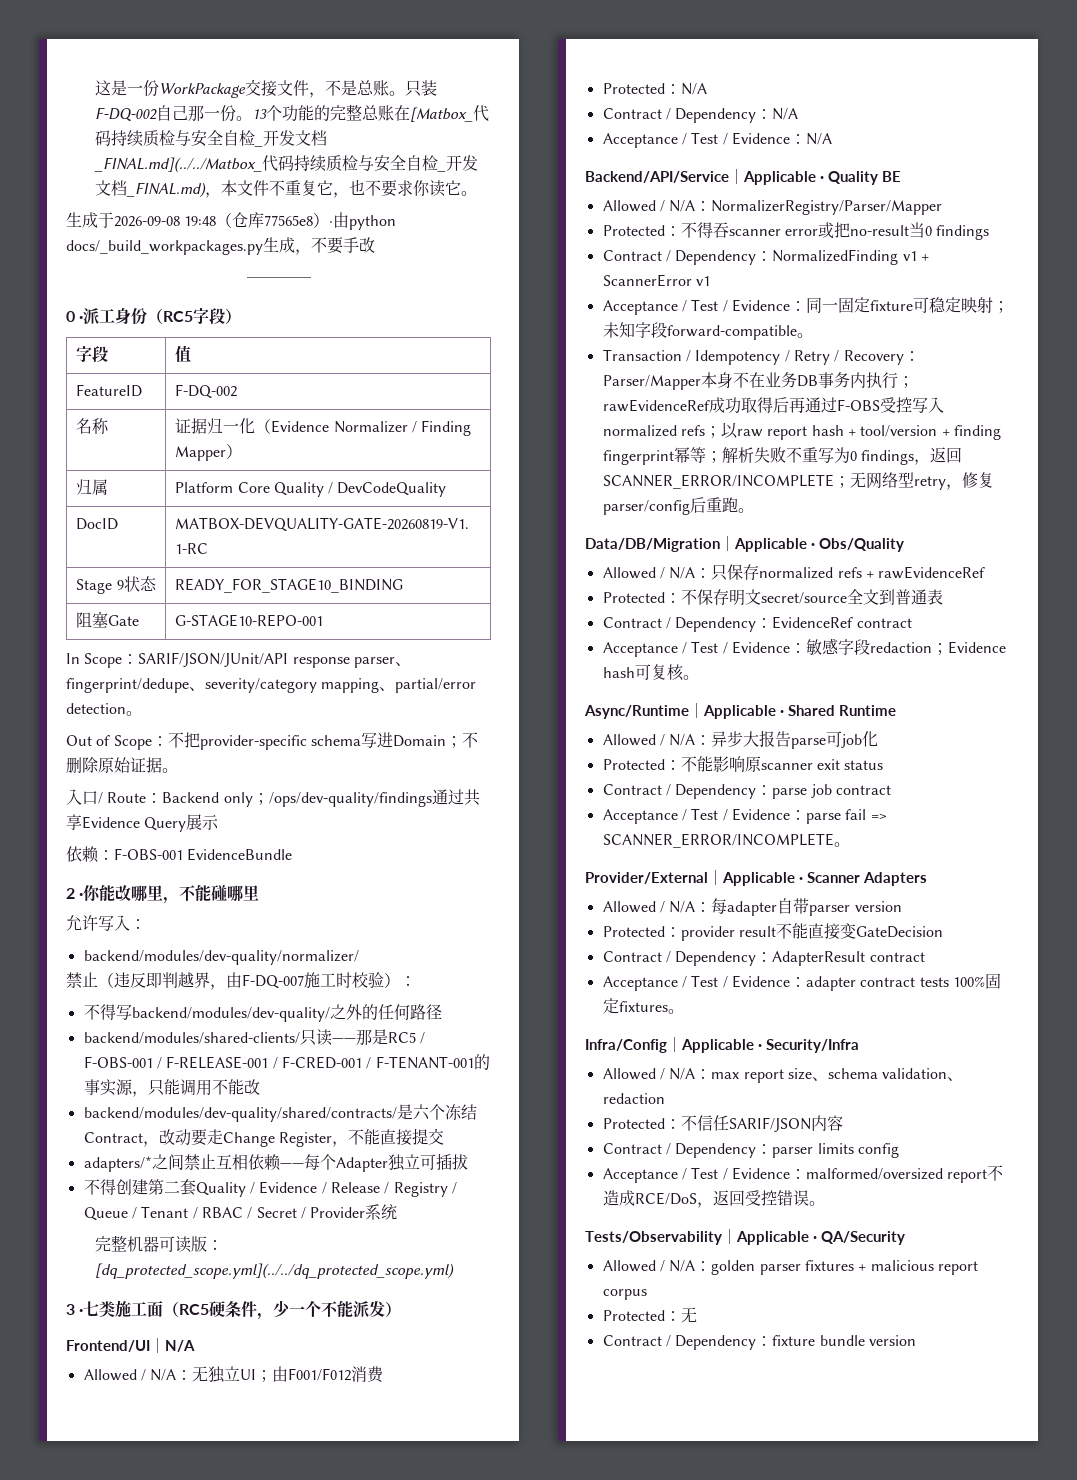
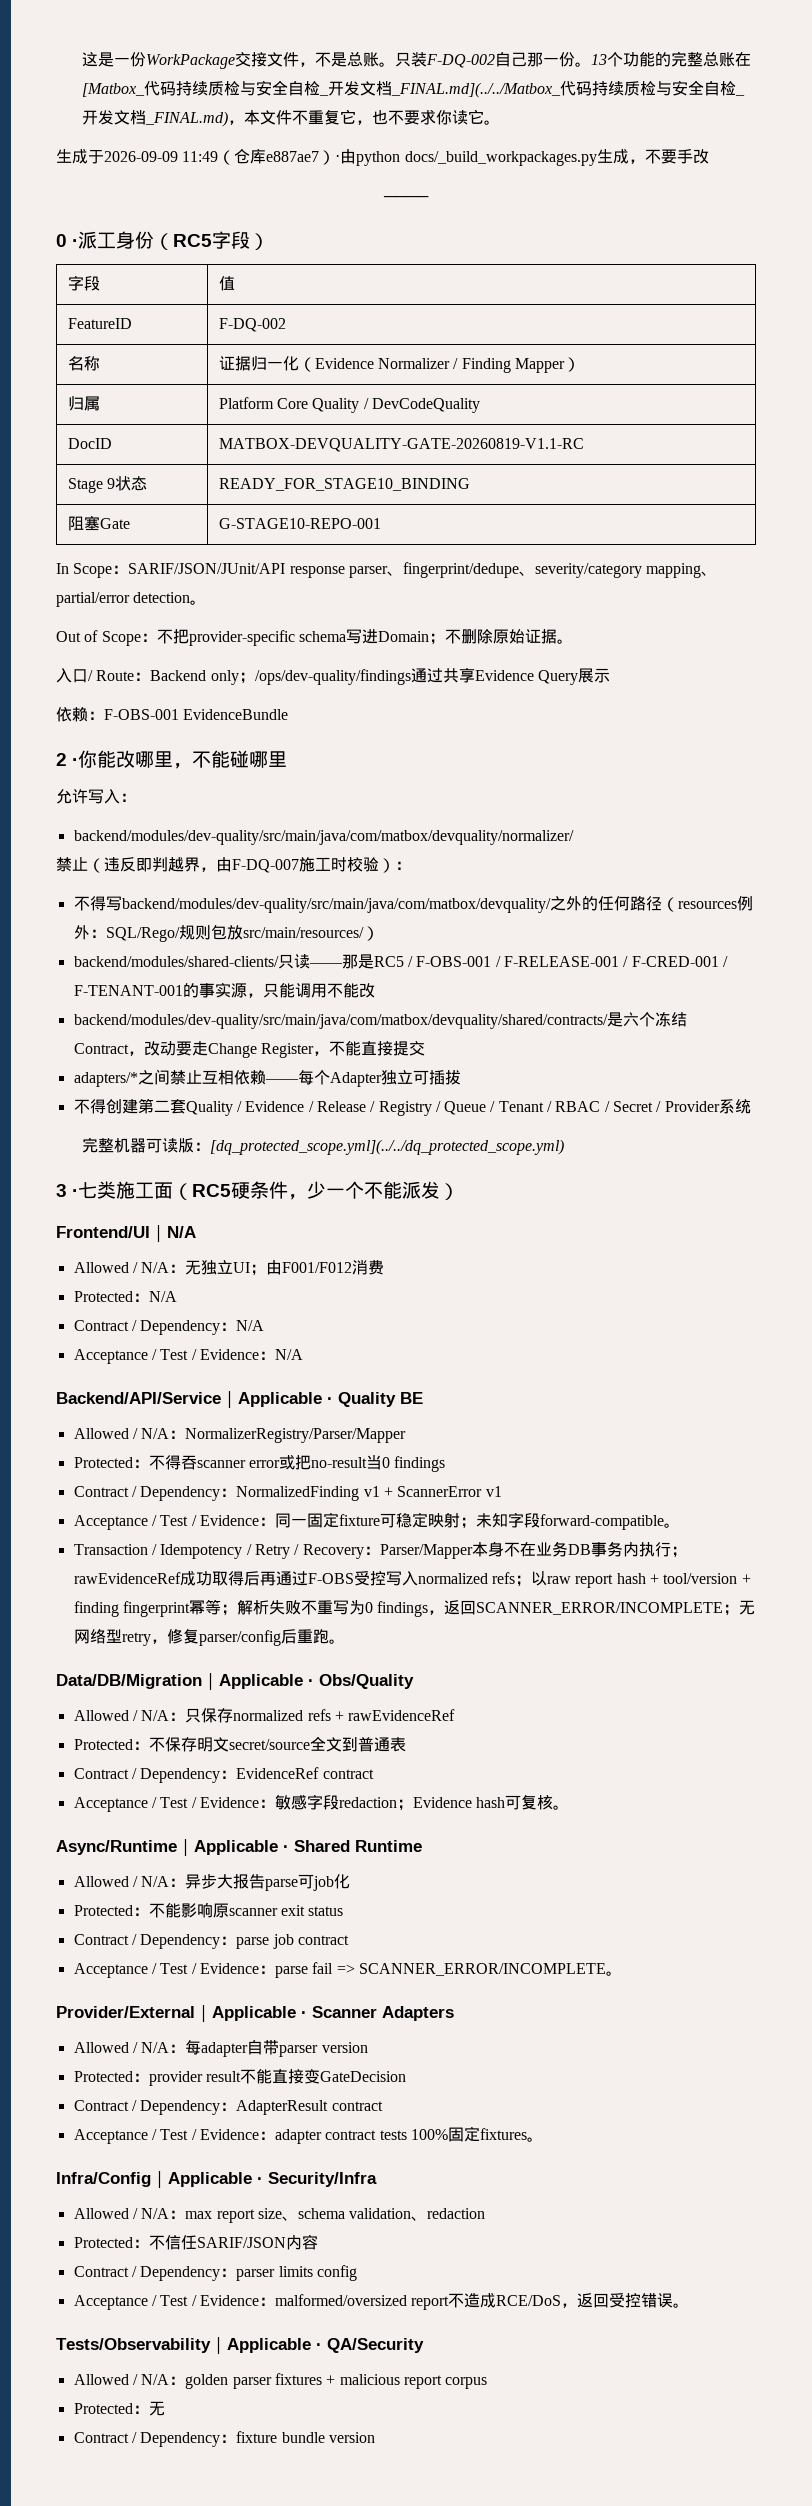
- 生成于2026-09-08 19:48（仓库77565e8）·由python docs/_build_workpackages.py生成，不要手改
+ 生成于2026-09-09 11:49（仓库e887ae7）·由python docs/_build_workpackages.py生成，不要手改
- backend/modules/dev-quality/normalizer/
+ backend/modules/dev-quality/src/main/java/com/matbox/devquality/normalizer/
- 不得写backend/modules/dev-quality/之外的任何路径
+ 不得写backend/modules/dev-quality/src/main/java/com/matbox/devquality/之外的任何路径（resources例外：SQL/Rego/规则包放src/main/resources/）
- backend/modules/dev-quality/shared/contracts/是六个冻结Contract，改动要走Change Register，不能直接提交
+ backend/modules/dev-quality/src/main/java/com/matbox/devquality/shared/contracts/是六个冻结Contract，改动要走Change Register，不能直接提交

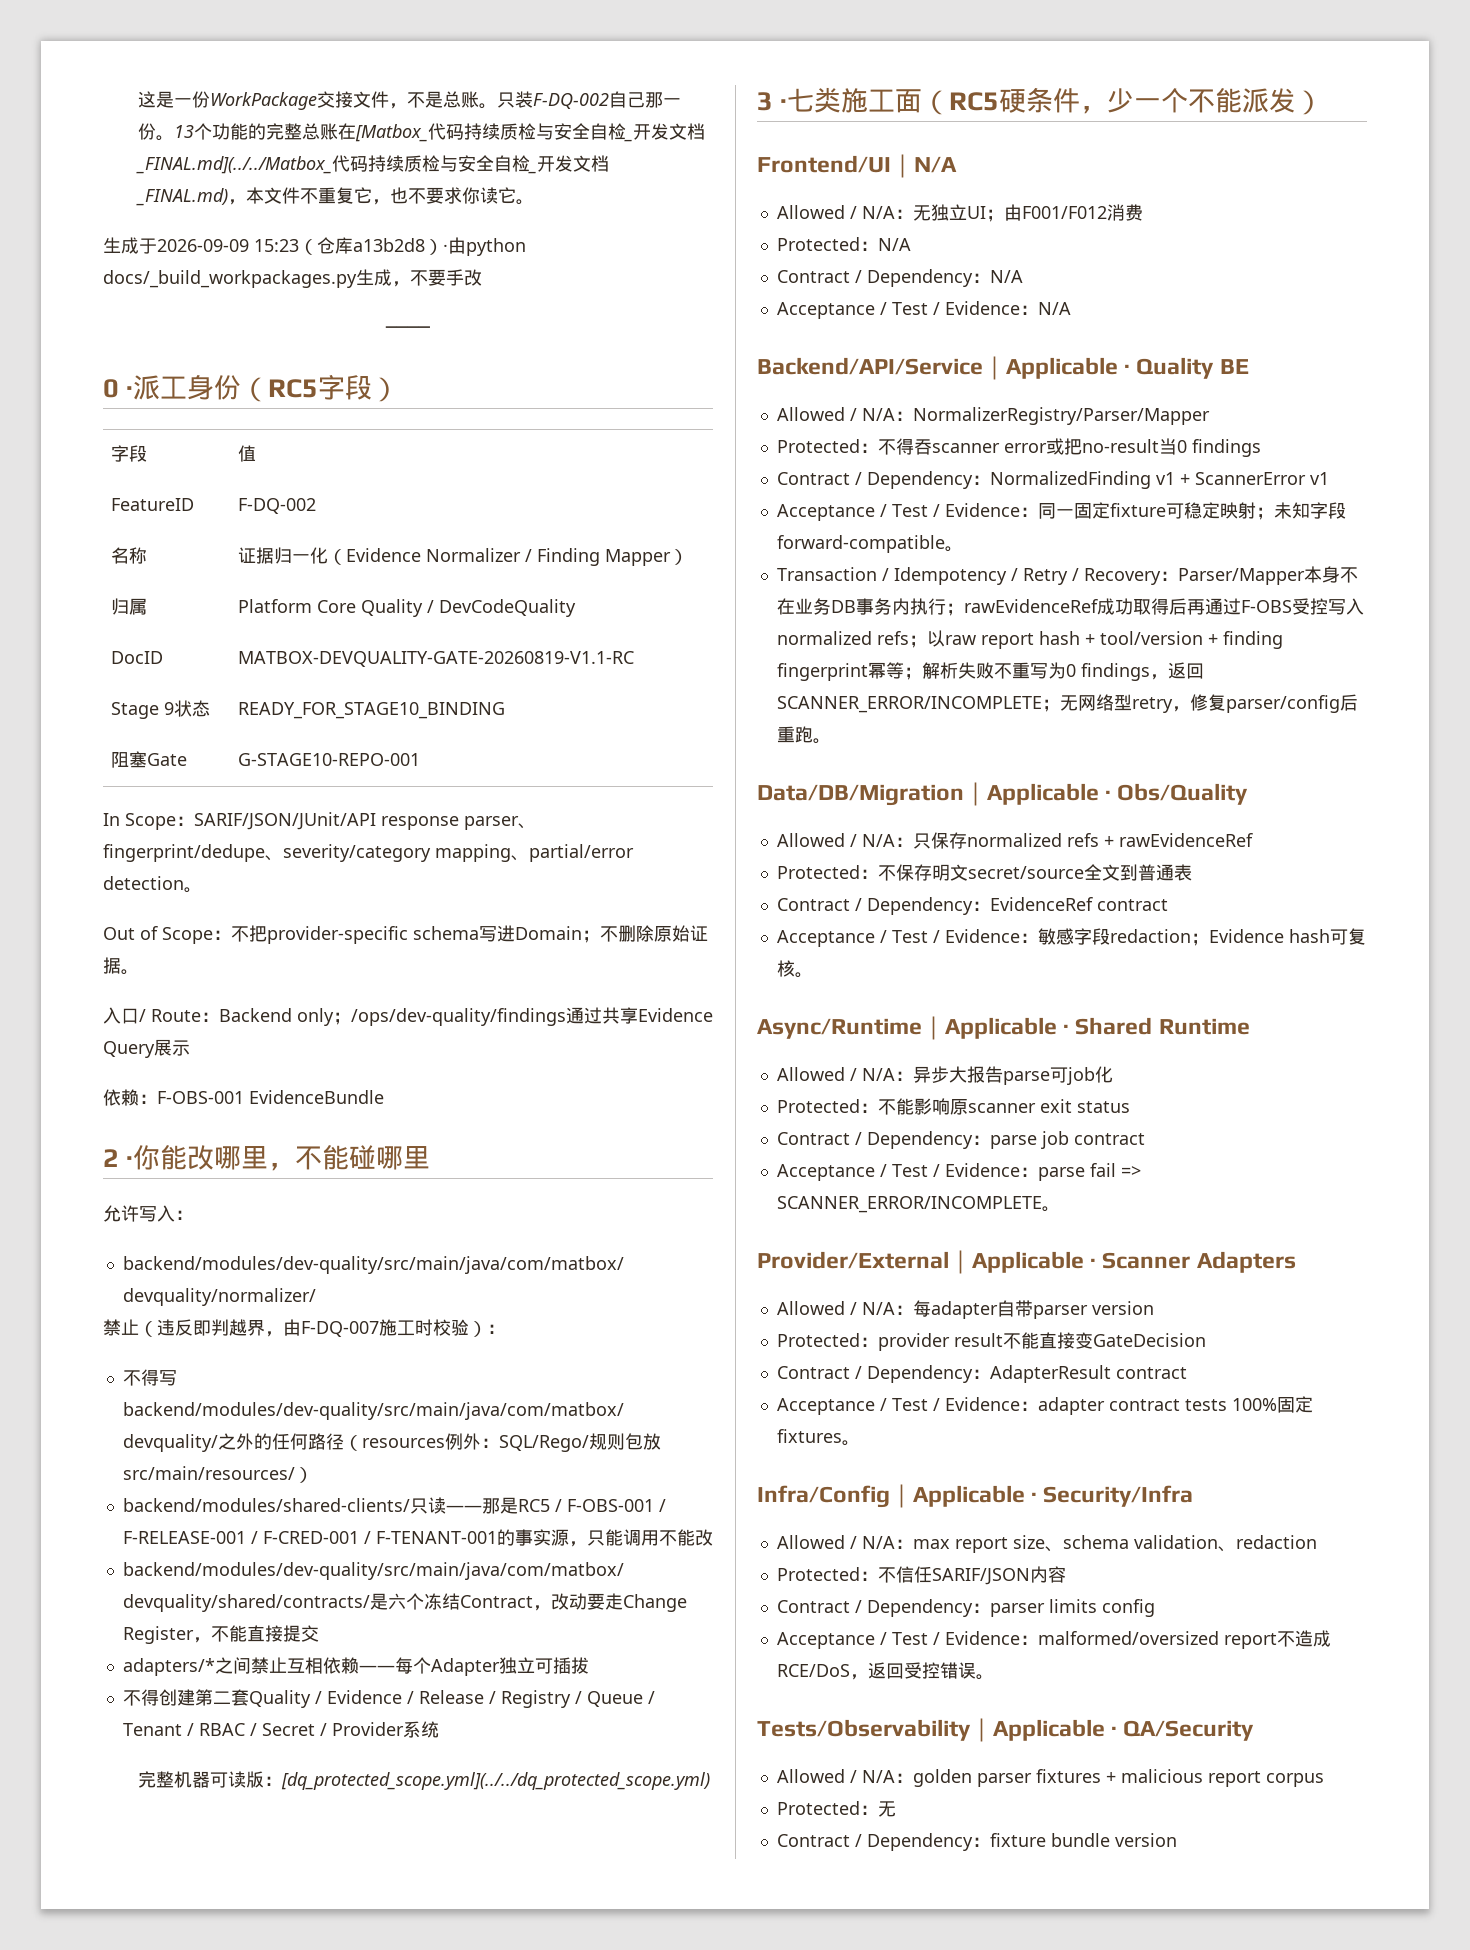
- 生成于2026-09-09 11:49（仓库e887ae7）·由python docs/_build_workpackages.py生成，不要手改
+ 生成于2026-09-09 15:23（仓库a13b2d8）·由python docs/_build_workpackages.py生成，不要手改

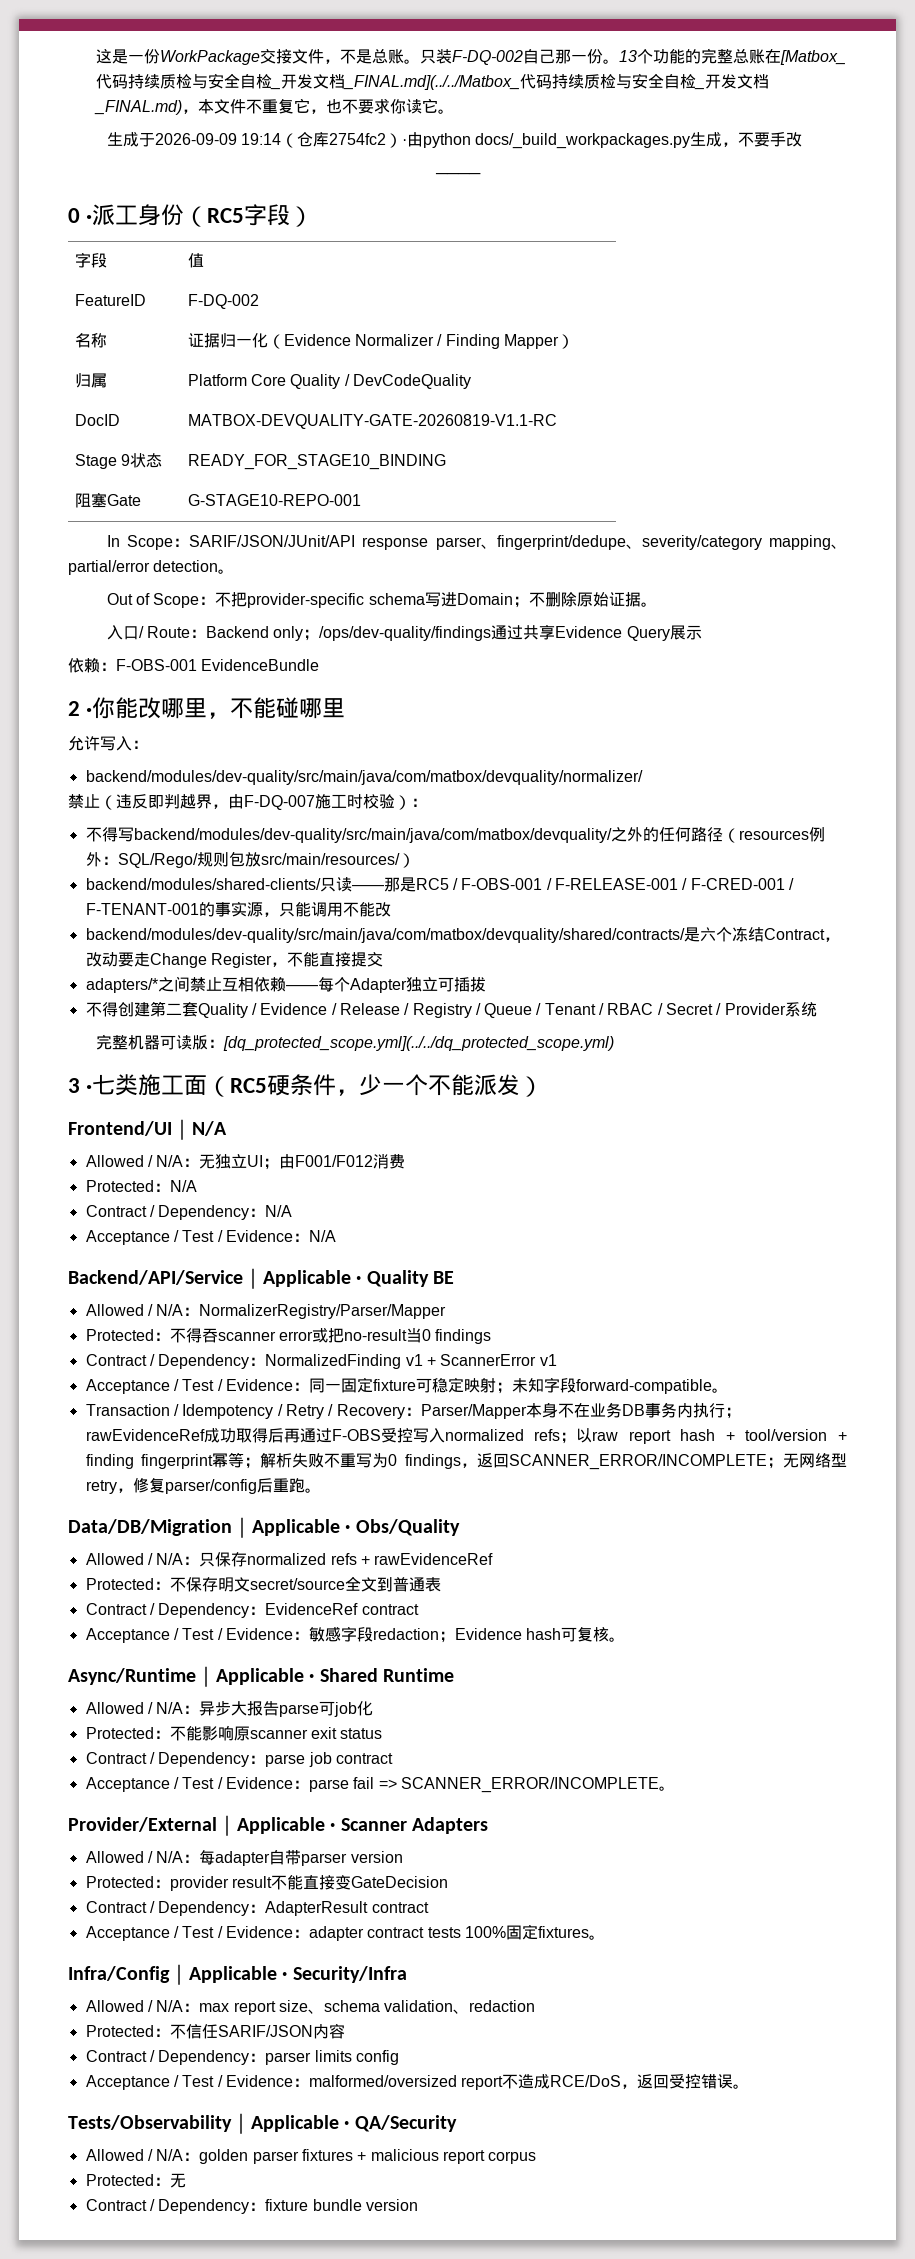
- 生成于2026-09-09 15:23（仓库a13b2d8）·由python docs/_build_workpackages.py生成，不要手改
+ 生成于2026-09-09 19:14（仓库2754fc2）·由python docs/_build_workpackages.py生成，不要手改

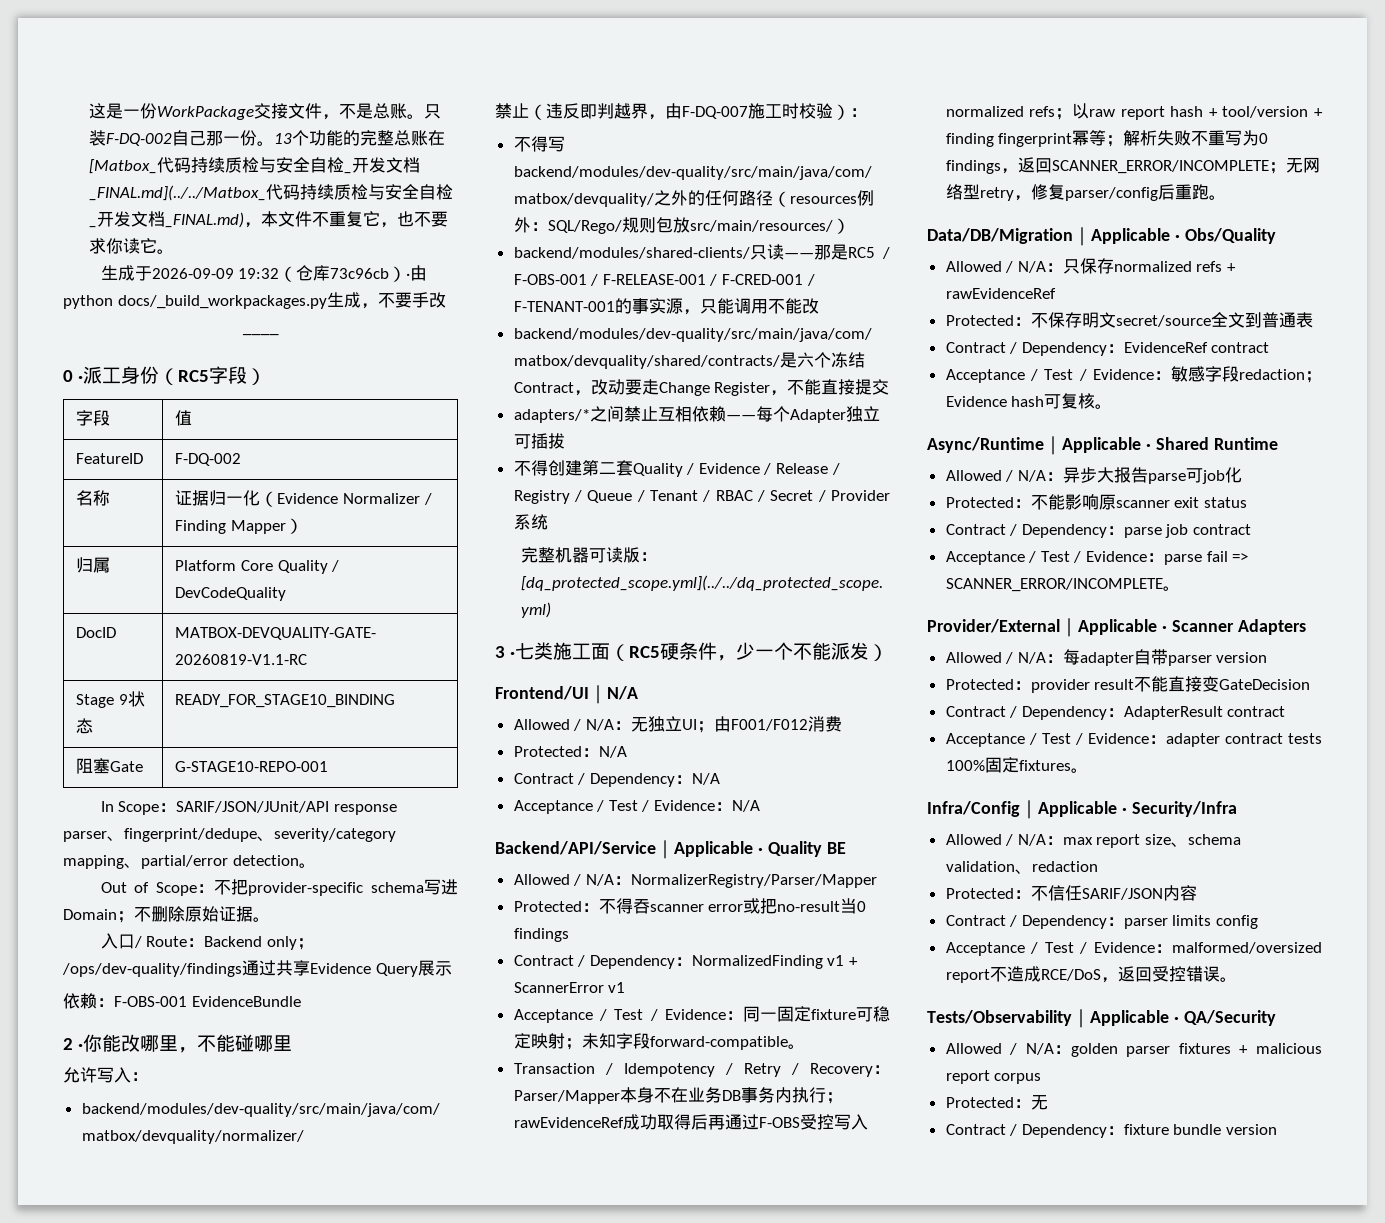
- 生成于2026-09-09 19:14（仓库2754fc2）·由python docs/_build_workpackages.py生成，不要手改
+ 生成于2026-09-09 19:32（仓库73c96cb）·由python docs/_build_workpackages.py生成，不要手改

